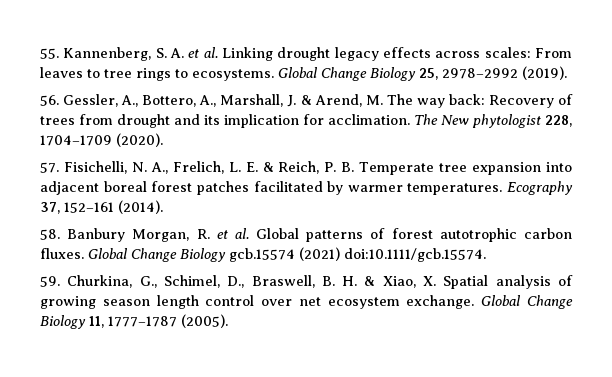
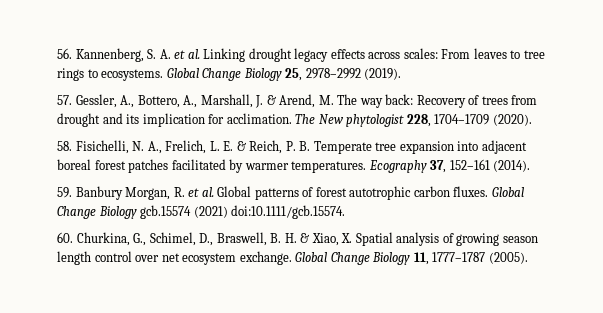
- 55. Kannenberg, S. A. et al. Linking drought legacy effects across scales: From leaves to tree rings to ecosystems.
+ 56. Kannenberg, S. A. et al. Linking drought legacy effects across scales: From leaves to tree rings to ecosystems.
- 56. Gessler, A., Bottero, A., Marshall, J. & Arend, M. The way back: Recovery of trees from drought and its implication for acclimation.
+ 57. Gessler, A., Bottero, A., Marshall, J. & Arend, M. The way back: Recovery of trees from drought and its implication for acclimation.
- 57. Fisichelli, N. A., Frelich, L. E. & Reich, P. B. Temperate tree expansion into adjacent boreal forest patches facilitated by warmer temperatures.
+ 58. Fisichelli, N. A., Frelich, L. E. & Reich, P. B. Temperate tree expansion into adjacent boreal forest patches facilitated by warmer temperatures.
- 58. Banbury Morgan, R. et al. Global patterns of forest autotrophic carbon fluxes.
+ 59. Banbury Morgan, R. et al. Global patterns of forest autotrophic carbon fluxes.
- 59. Churkina, G., Schimel, D., Braswell, B. H. & Xiao, X. Spatial analysis of growing season length control over net ecosystem exchange.
+ 60. Churkina, G., Schimel, D., Braswell, B. H. & Xiao, X. Spatial analysis of growing season length control over net ecosystem exchange.

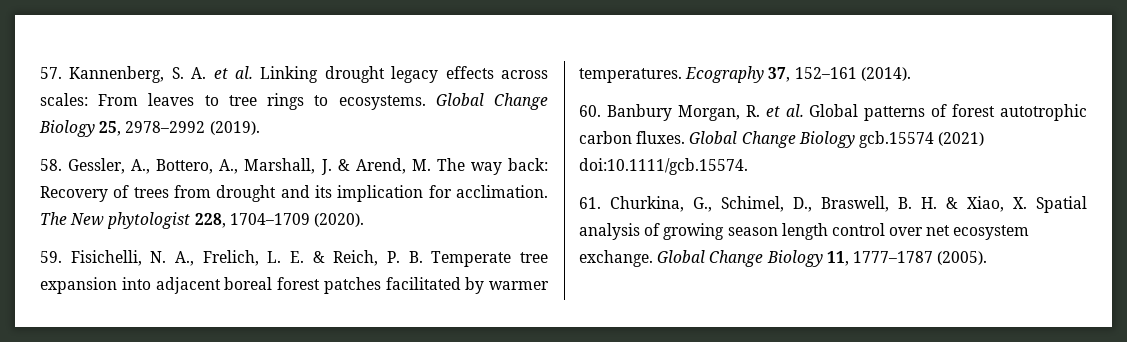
- 56. Kannenberg, S. A. et al. Linking drought legacy effects across scales: From leaves to tree rings to ecosystems.
+ 57. Kannenberg, S. A. et al. Linking drought legacy effects across scales: From leaves to tree rings to ecosystems.
- 57. Gessler, A., Bottero, A., Marshall, J. & Arend, M. The way back: Recovery of trees from drought and its implication for acclimation.
+ 58. Gessler, A., Bottero, A., Marshall, J. & Arend, M. The way back: Recovery of trees from drought and its implication for acclimation.
- 58. Fisichelli, N. A., Frelich, L. E. & Reich, P. B. Temperate tree expansion into adjacent boreal forest patches facilitated by warmer temperatures.
+ 59. Fisichelli, N. A., Frelich, L. E. & Reich, P. B. Temperate tree expansion into adjacent boreal forest patches facilitated by warmer temperatures.
- 59. Banbury Morgan, R. et al. Global patterns of forest autotrophic carbon fluxes.
+ 60. Banbury Morgan, R. et al. Global patterns of forest autotrophic carbon fluxes.
- 60. Churkina, G., Schimel, D., Braswell, B. H. & Xiao, X. Spatial analysis of growing season length control over net ecosystem exchange.
+ 61. Churkina, G., Schimel, D., Braswell, B. H. & Xiao, X. Spatial analysis of growing season length control over net ecosystem exchange.

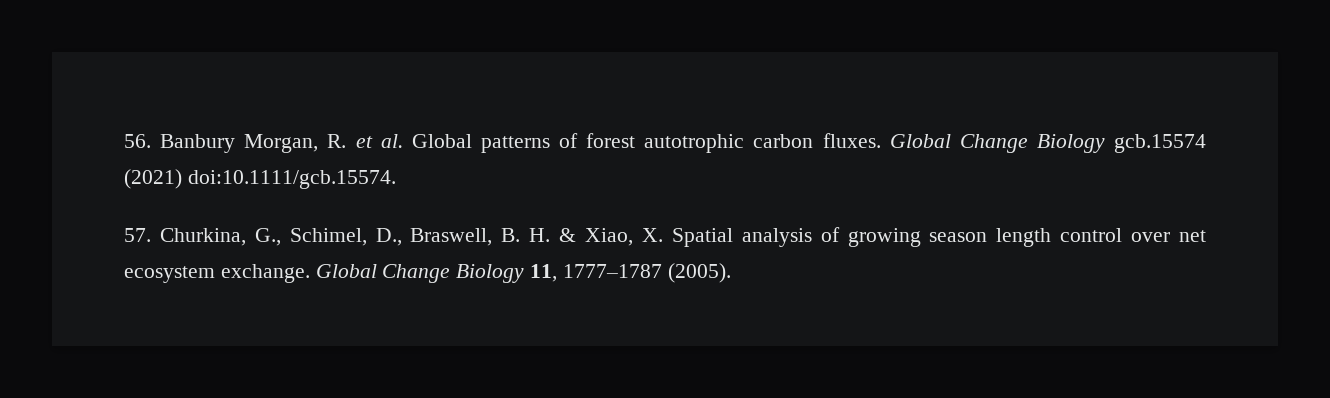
- 57. Kannenberg, S. A. et al. Linking drought legacy effects across scales: From leaves to tree rings to ecosystems. Global Change Biology 25, 2978–2992 (2019).
- 58. Gessler, A., Bottero, A., Marshall, J. & Arend, M. The way back: Recovery of trees from drought and its implication for acclimation. The New phytologist 228, 1704–1709 (2020).
- 59. Fisichelli, N. A., Frelich, L. E. & Reich, P. B. Temperate tree expansion into adjacent boreal forest patches facilitated by warmer temperatures. Ecography 37, 152–161 (2014).
- 60. Banbury Morgan, R. et al. Global patterns of forest autotrophic carbon fluxes.
+ 56. Banbury Morgan, R. et al. Global patterns of forest autotrophic carbon fluxes.
- 61. Churkina, G., Schimel, D., Braswell, B. H. & Xiao, X. Spatial analysis of growing season length control over net ecosystem exchange.
+ 57. Churkina, G., Schimel, D., Braswell, B. H. & Xiao, X. Spatial analysis of growing season length control over net ecosystem exchange.

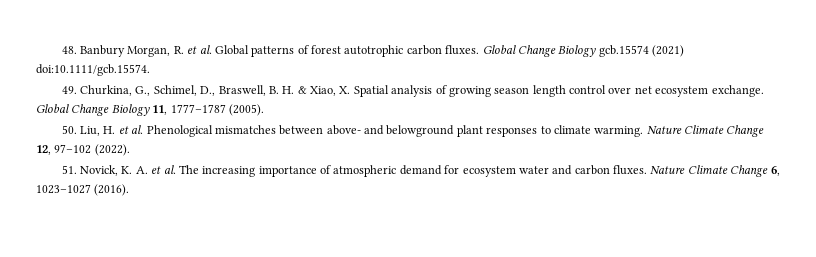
- 56. Banbury Morgan, R. et al. Global patterns of forest autotrophic carbon fluxes.
+ 48. Banbury Morgan, R. et al. Global patterns of forest autotrophic carbon fluxes.
- 57. Churkina, G., Schimel, D., Braswell, B. H. & Xiao, X. Spatial analysis of growing season length control over net ecosystem exchange.
+ 49. Churkina, G., Schimel, D., Braswell, B. H. & Xiao, X. Spatial analysis of growing season length control over net ecosystem exchange.
+ 50. Liu, H. et al. Phenological mismatches between above- and belowground plant responses to climate warming. Nature Climate Change 12, 97–102 (2022).
+ 51. Novick, K. A. et al. The increasing importance of atmospheric demand for ecosystem water and carbon fluxes. Nature Climate Change 6, 1023–1027 (2016).

